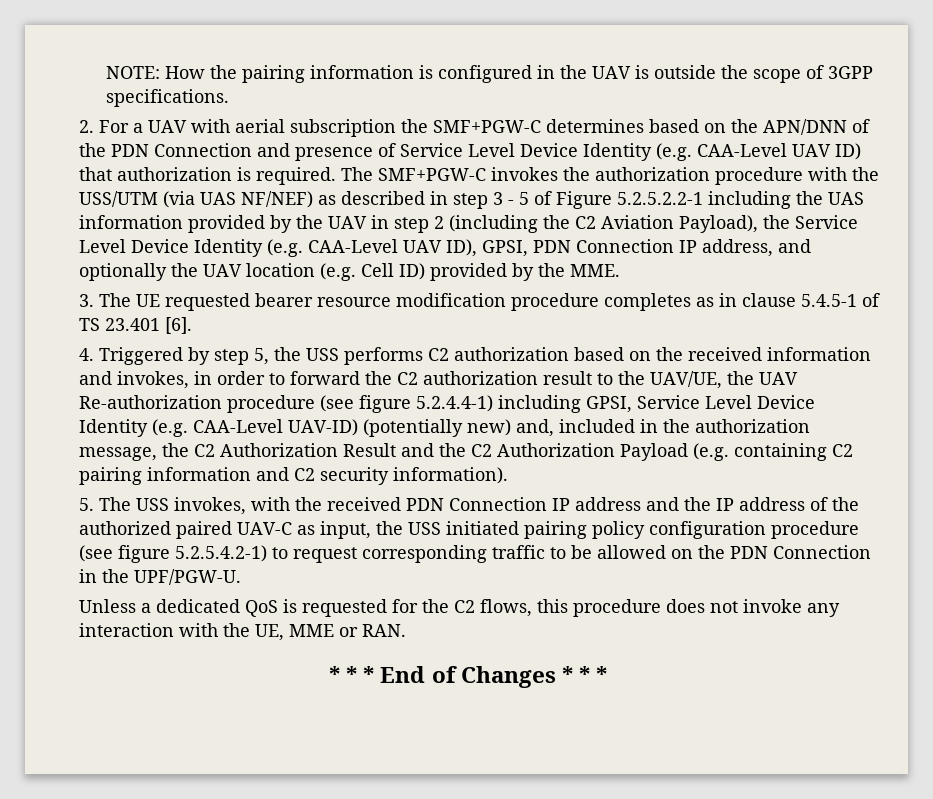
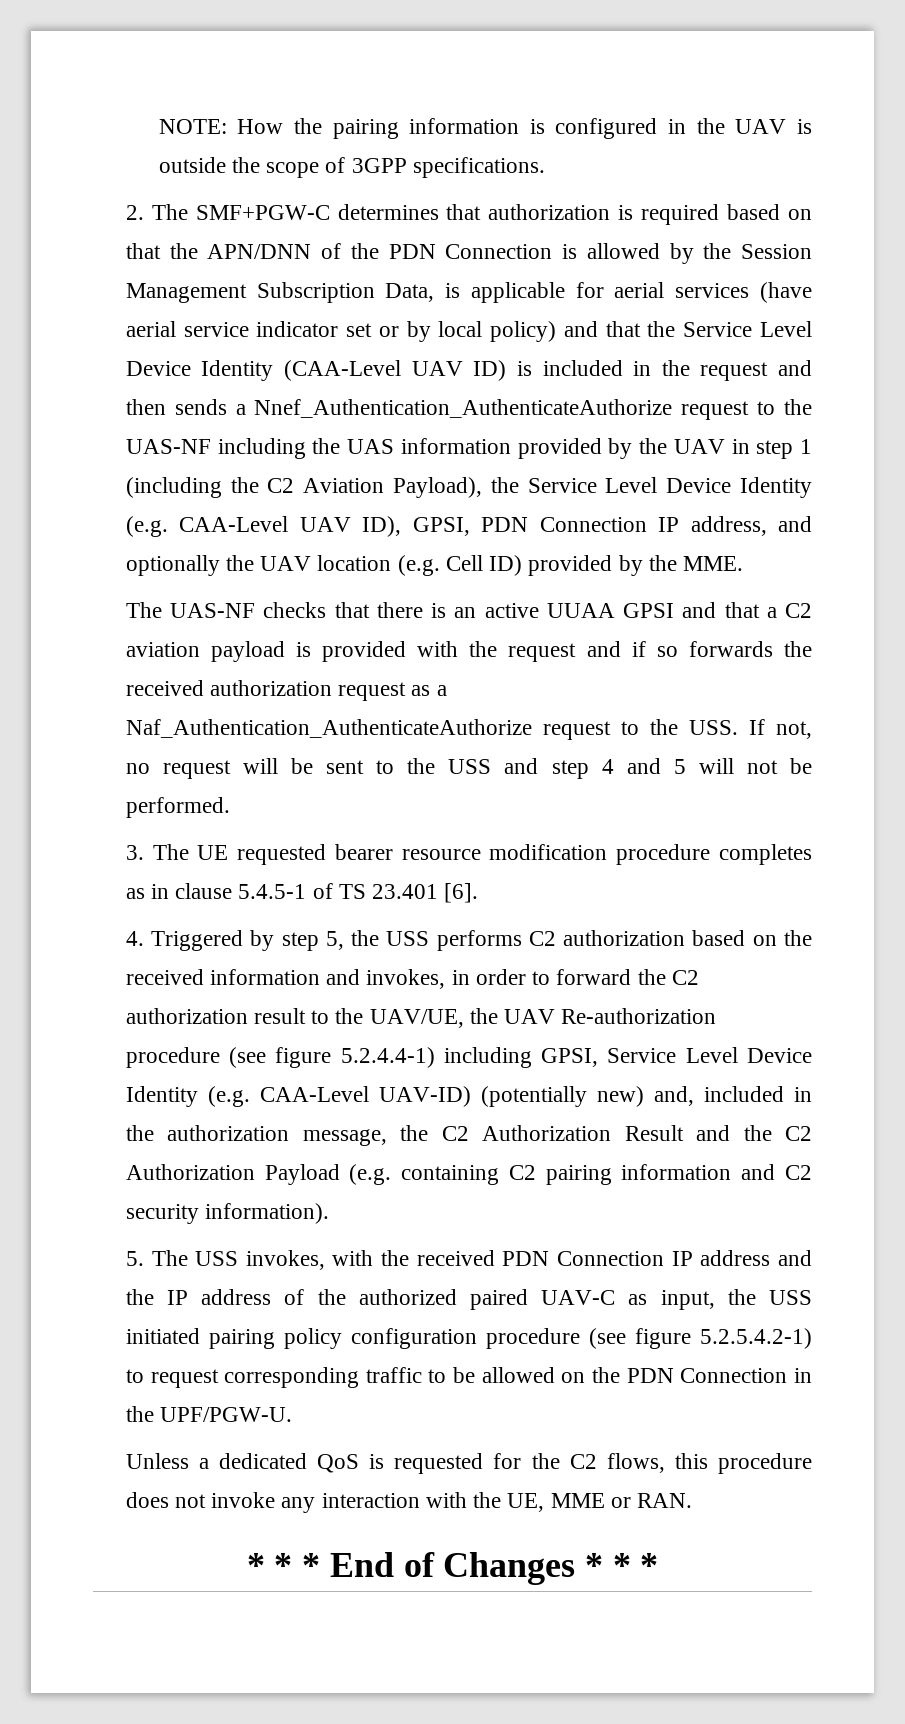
- 2. For a UAV with aerial subscription the SMF+PGW-C determines based on the APN/DNN of the PDN Connection and presence of Service Level Device Identity (e.g. CAA-Level UAV ID) that authorization is required. The SMF+PGW-C invokes the authorization procedure with the USS/UTM (via UAS NF/NEF) as described in step 3 - 5 of Figure 5.2.5.2.2-1 including the UAS information provided by the UAV in step 2 (including the C2 Aviation Payload), the Service Level Device Identity (e.g. CAA-Level UAV ID), GPSI, PDN Connection IP address, and optionally the UAV location (e.g. Cell ID) provided by the MME.
+ 2. The SMF+PGW-C determines that authorization is required based on that the APN/DNN of the PDN Connection is allowed by the Session Management Subscription Data, is applicable for aerial services (have aerial service indicator set or by local policy) and that the Service Level Device Identity (CAA-Level UAV ID) is included in the request and then sends a Nnef_Authentication_AuthenticateAuthorize request to the UAS-NF including the UAS information provided by the UAV in step 1 (including the C2 Aviation Payload), the Service Level Device Identity (e.g. CAA-Level UAV ID), GPSI, PDN Connection IP address, and optionally the UAV location (e.g. Cell ID) provided by the MME.
+ The UAS-NF checks that there is an active UUAA GPSI and that a C2 aviation payload is provided with the request and if so forwards the received authorization request as a Naf_Authentication_AuthenticateAuthorize request to the USS. If not, no request will be sent to the USS and step 4 and 5 will not be performed.

